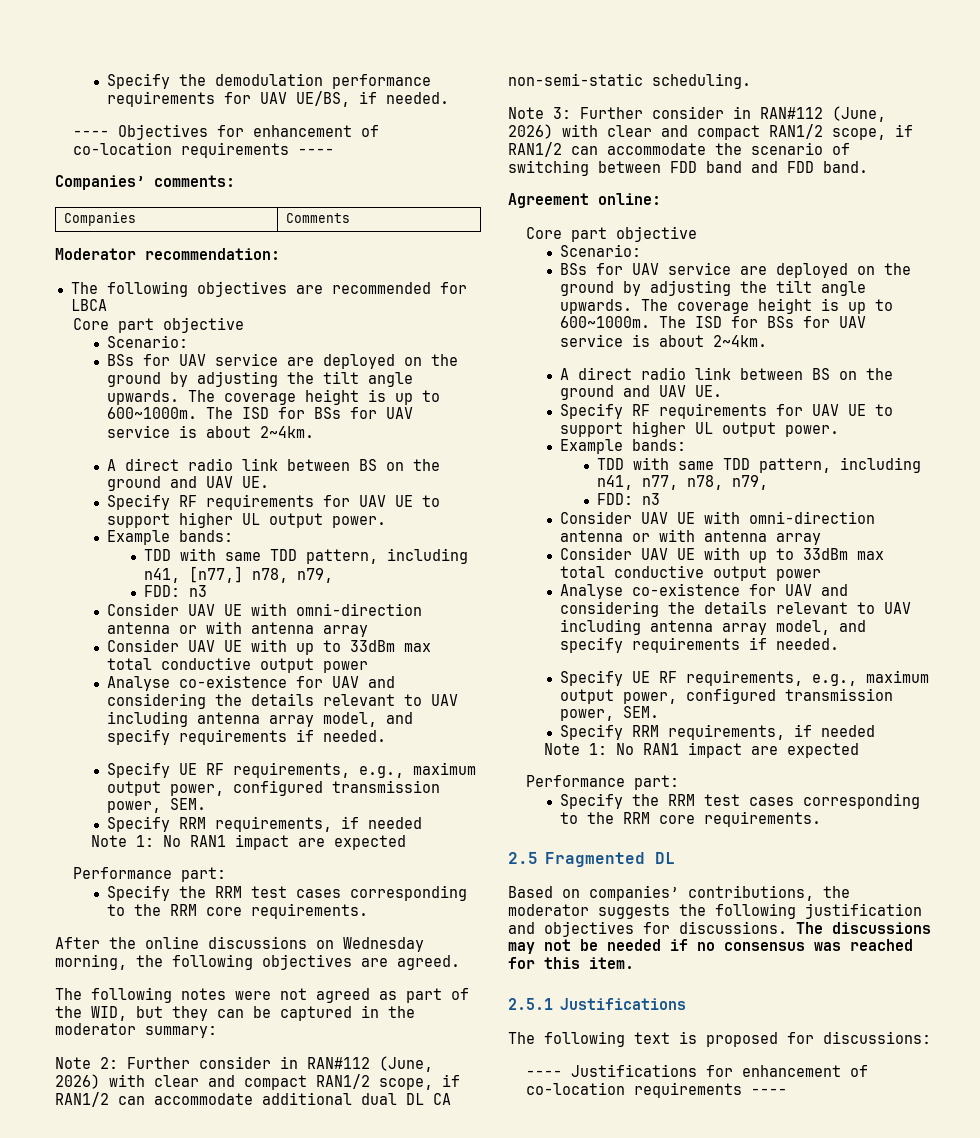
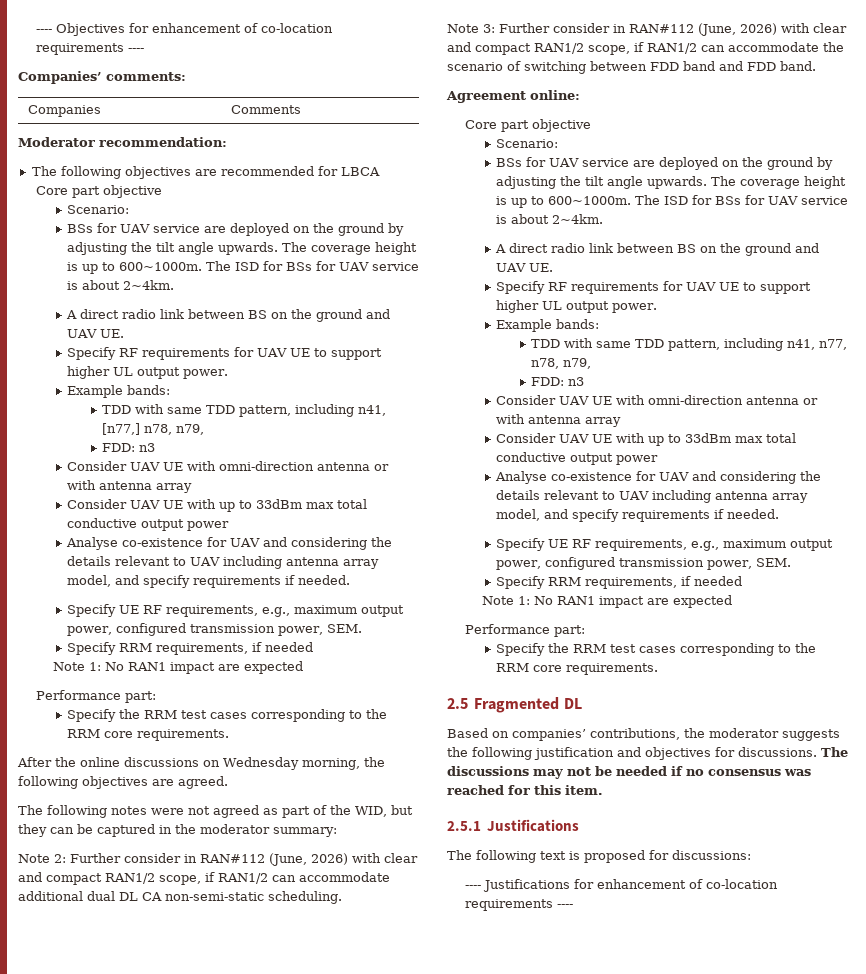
- Specify the demodulation performance requirements for UAV UE/BS, if needed.

